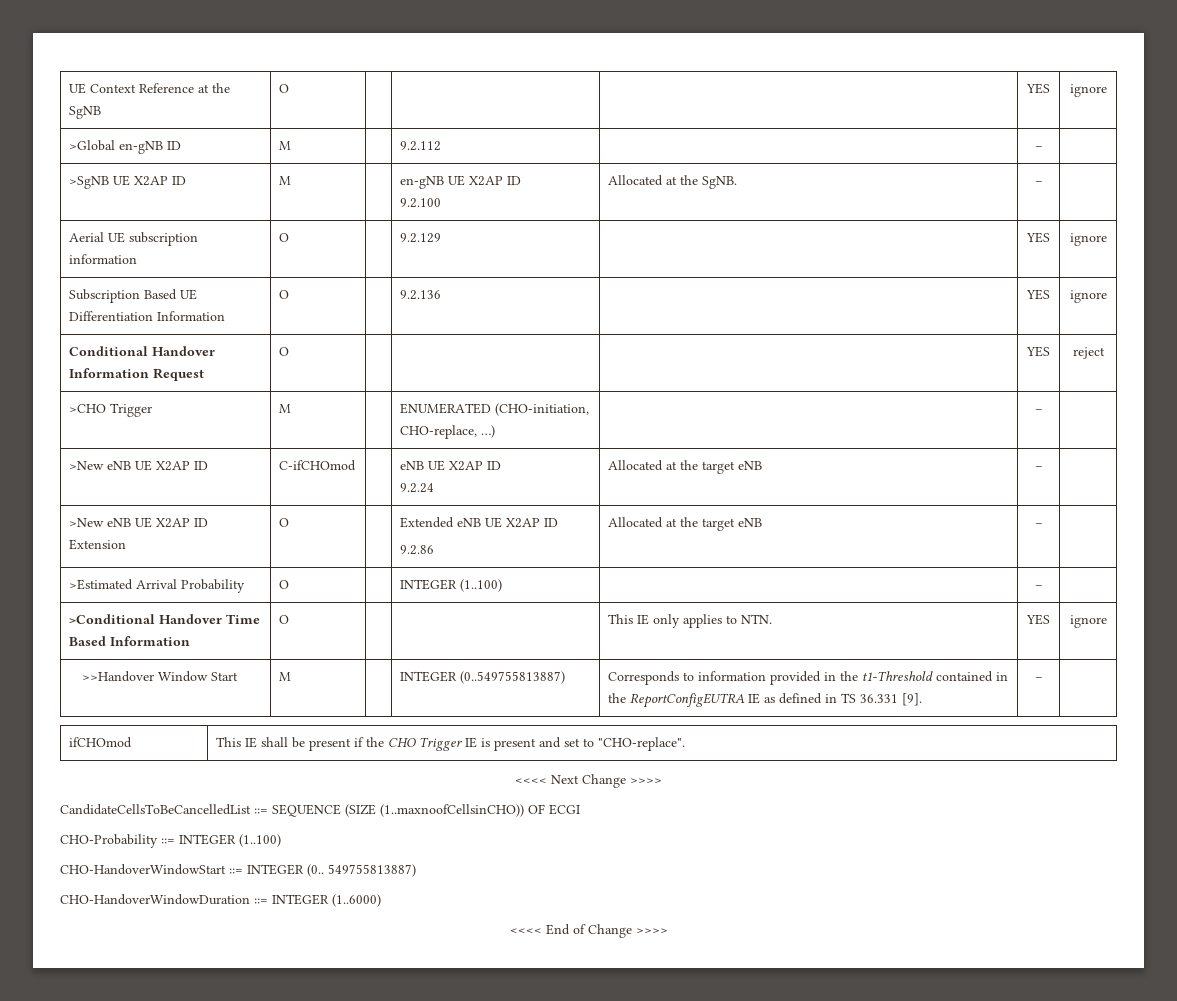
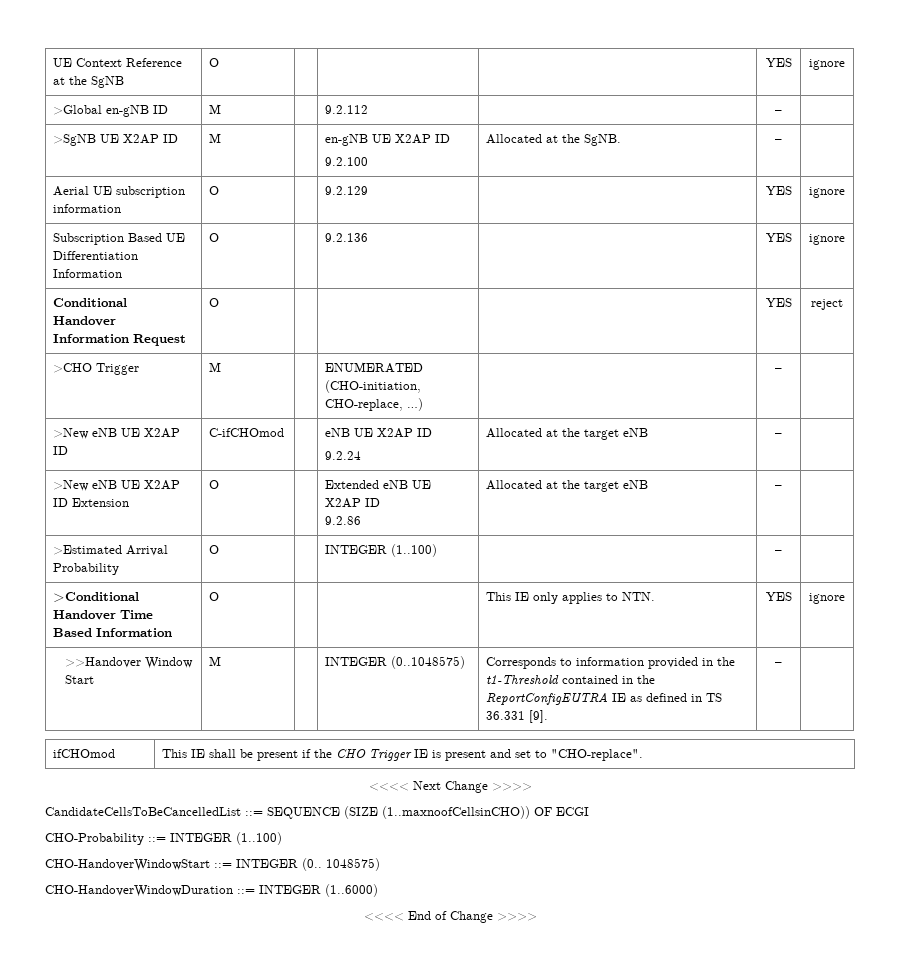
- >>Handover Window Start | M | | INTEGER (0..549755813887) | Corresponds to information provided in the t1-Threshold contained in the ReportConfigEUTRA IE as defined in TS 36.331 [9]. | – |
+ >>Handover Window Start | M | | INTEGER (0..1048575) | Corresponds to information provided in the t1-Threshold contained in the ReportConfigEUTRA IE as defined in TS 36.331 [9]. | – |
- 549755813887)
+ 1048575)

